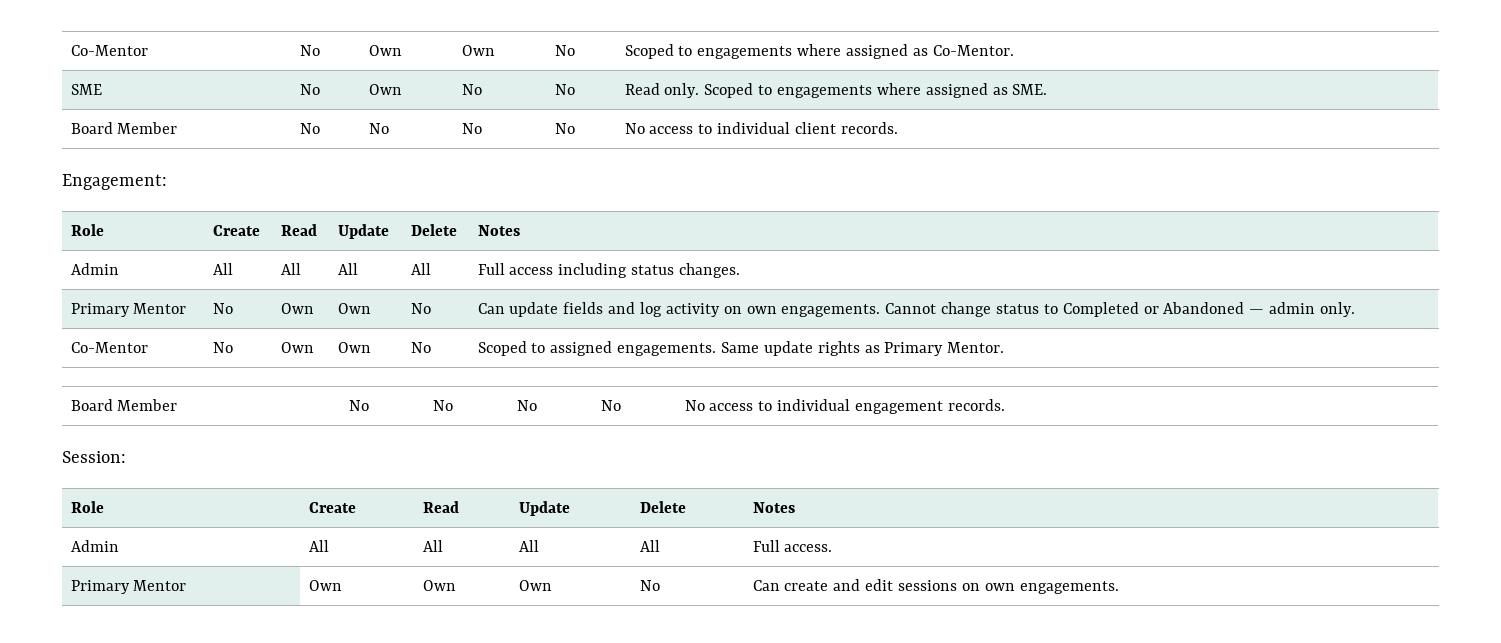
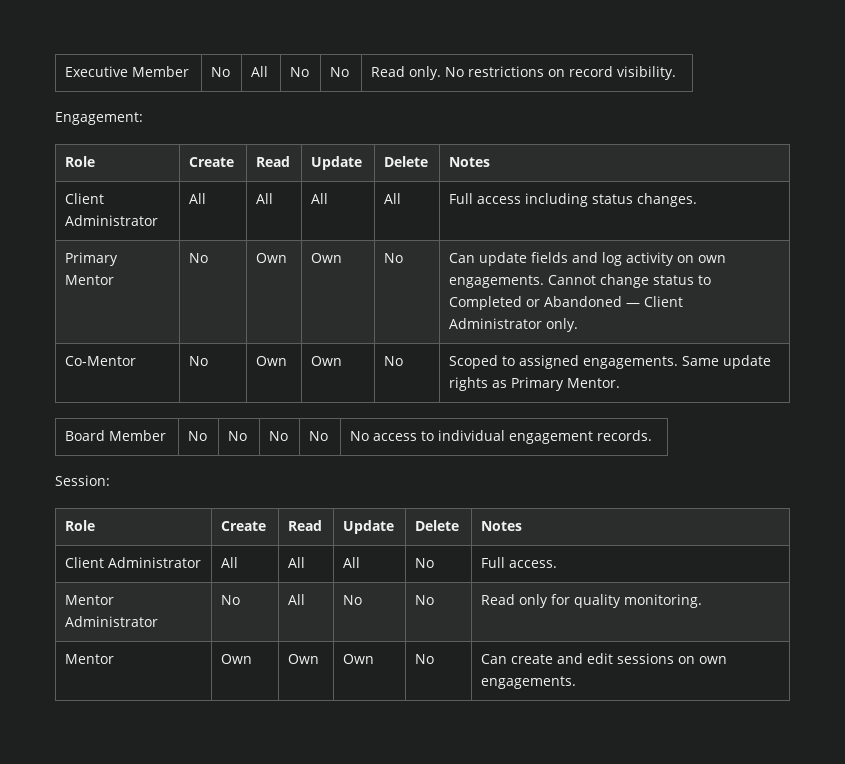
- Co-Mentor | No | Own | Own | No | Scoped to engagements where assigned as Co-Mentor.
- SME | No | Own | No | No | Read only. Scoped to engagements where assigned as SME.
- Board Member | No | No | No | No | No access to individual client records.
+ Executive Member | No | All | No | No | Read only. No restrictions on record visibility.
- Admin | All | All | All | All | Full access including status changes.
+ Client Administrator | All | All | All | All | Full access including status changes.
- Primary Mentor | No | Own | Own | No | Can update fields and log activity on own engagements. Cannot change status to Completed or Abandoned — admin only.
+ Primary Mentor | No | Own | Own | No | Can update fields and log activity on own engagements. Cannot change status to Completed or Abandoned — Client Administrator only.
- Admin | All | All | All | All | Full access.
+ Client Administrator | All | All | All | No | Full access.
- Primary Mentor | Own | Own | Own | No | Can create and edit sessions on own engagements.
+ Mentor Administrator | No | All | No | No | Read only for quality monitoring.
+ Mentor | Own | Own | Own | No | Can create and edit sessions on own engagements.

